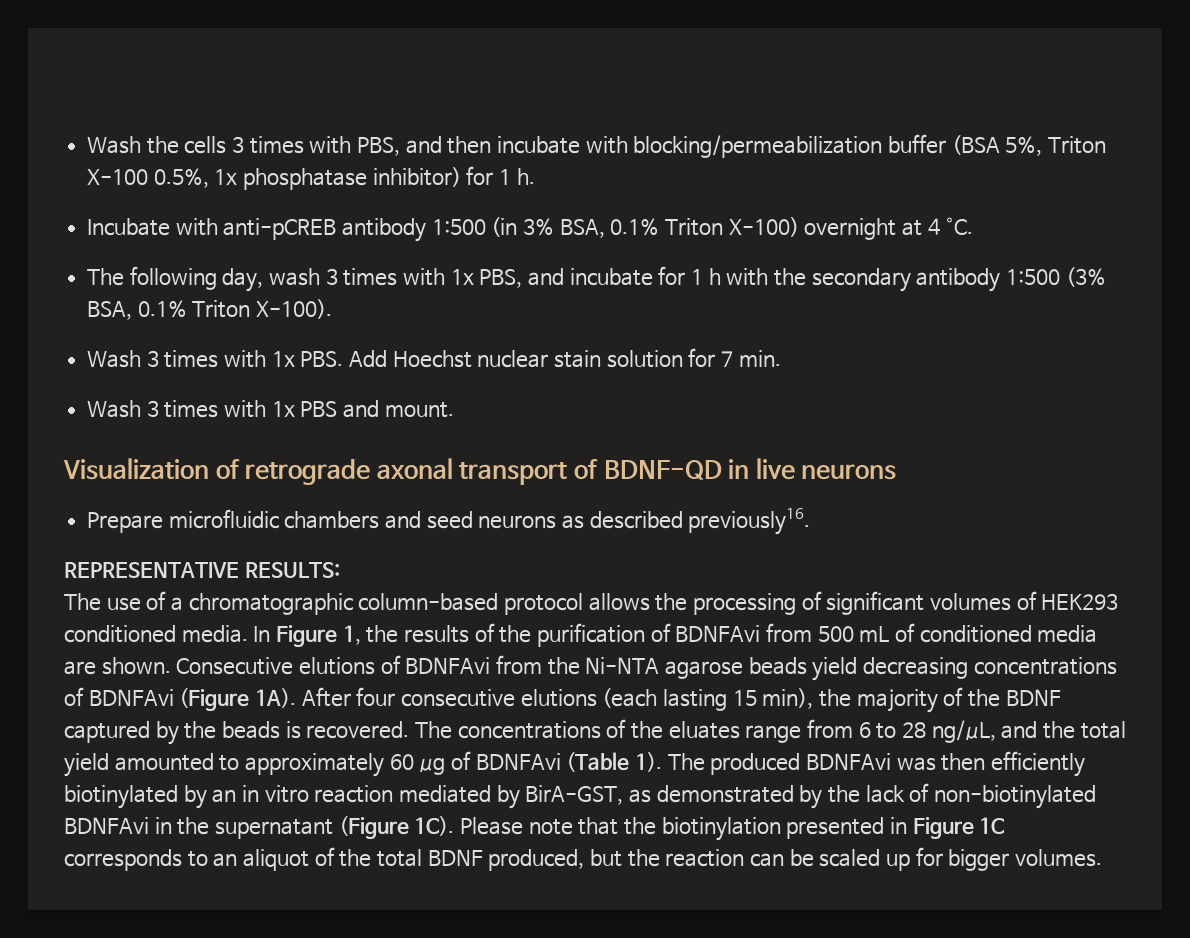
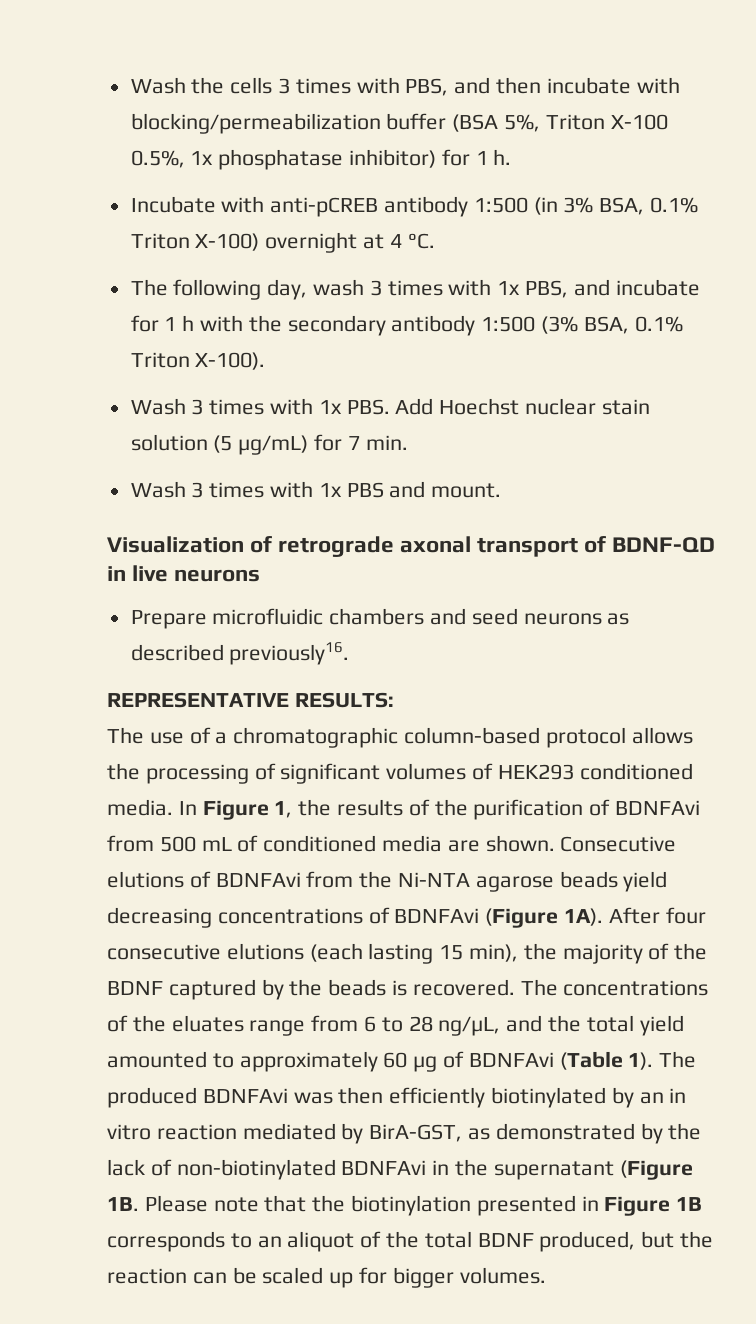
- Wash 3 times with 1x PBS. Add Hoechst nuclear stain solution for 7 min.
+ Wash 3 times with 1x PBS. Add Hoechst nuclear stain solution (5 μg/mL) for 7 min.
- The produced BDNFAvi was then efficiently biotinylated by an in vitro reaction mediated by BirA-GST, as demonstrated by the lack of non-biotinylated BDNFAvi in the supernatant (Figure 1C).
+ The produced BDNFAvi was then efficiently biotinylated by an in vitro reaction mediated by BirA-GST, as demonstrated by the lack of non-biotinylated BDNFAvi in the supernatant (Figure 1B.
- Please note that the biotinylation presented in Figure 1C corresponds to an aliquot of the total BDNF produced, but the reaction can be scaled up for bigger volumes.
+ Please note that the biotinylation presented in Figure 1B corresponds to an aliquot of the total BDNF produced, but the reaction can be scaled up for bigger volumes.

